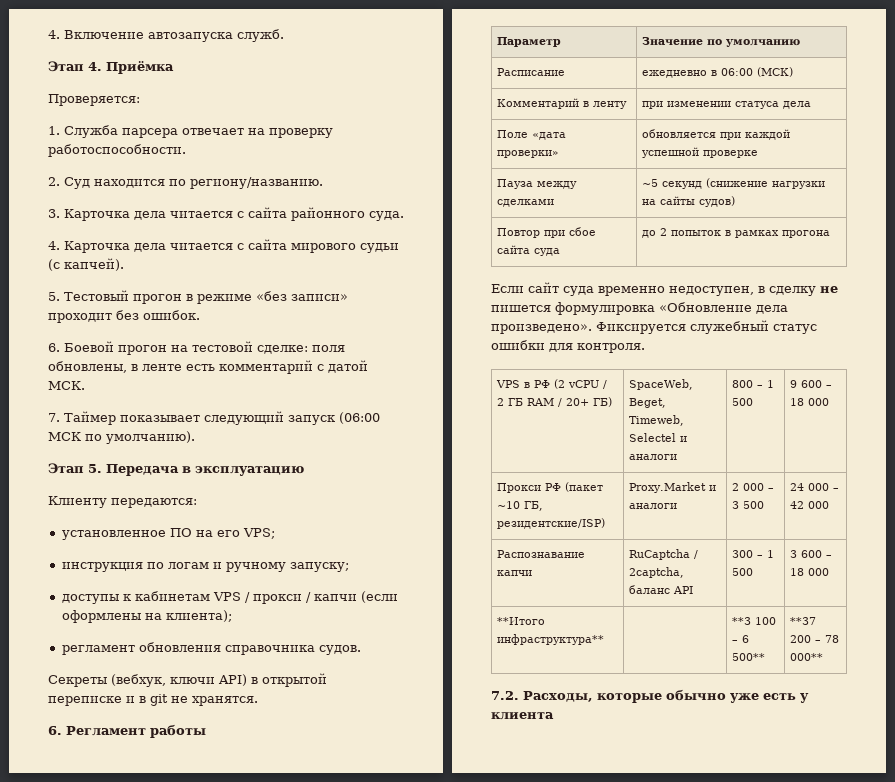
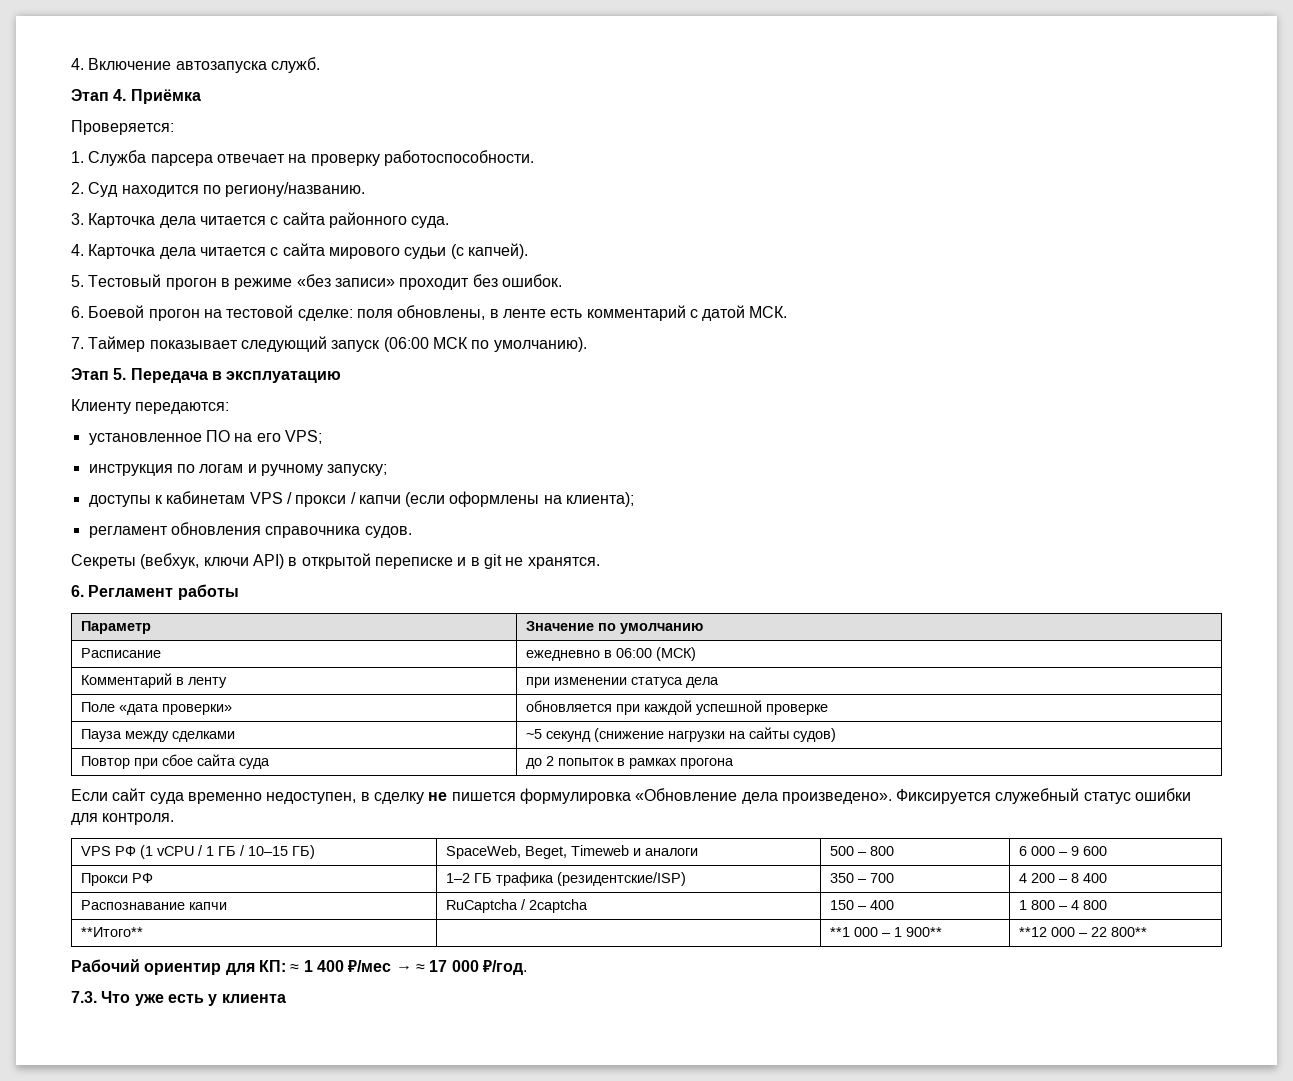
- VPS в РФ (2 vCPU / 2 ГБ RAM / 20+ ГБ) | SpaceWeb, Beget, Timeweb, Selectel и аналоги | 800 – 1 500 | 9 600 – 18 000
+ VPS РФ (1 vCPU / 1 ГБ / 10–15 ГБ) | SpaceWeb, Beget, Timeweb и аналоги | 500 – 800 | 6 000 – 9 600
- Прокси РФ (пакет ~10 ГБ, резидентские/ISP) | Proxy.Market и аналоги | 2 000 – 3 500 | 24 000 – 42 000
- Распознавание капчи | RuCaptcha / 2captcha, баланс API | 300 – 1 500 | 3 600 – 18 000
- **Итого инфраструктура** | | **3 100 – 6 500** | **37 200 – 78 000**
- 7.2. Расходы, которые обычно уже есть у клиента
+ Прокси РФ | 1–2 ГБ трафика (резидентские/ISP) | 350 – 700 | 4 200 – 8 400
+ Распознавание капчи | RuCaptcha / 2captcha | 150 – 400 | 1 800 – 4 800
+ **Итого** | | **1 000 – 1 900** | **12 000 – 22 800**
+ Рабочий ориентир для КП: ≈ 1 400 ₽/мес → ≈ 17 000 ₽/год.
+ 7.3. Что уже есть у клиента

